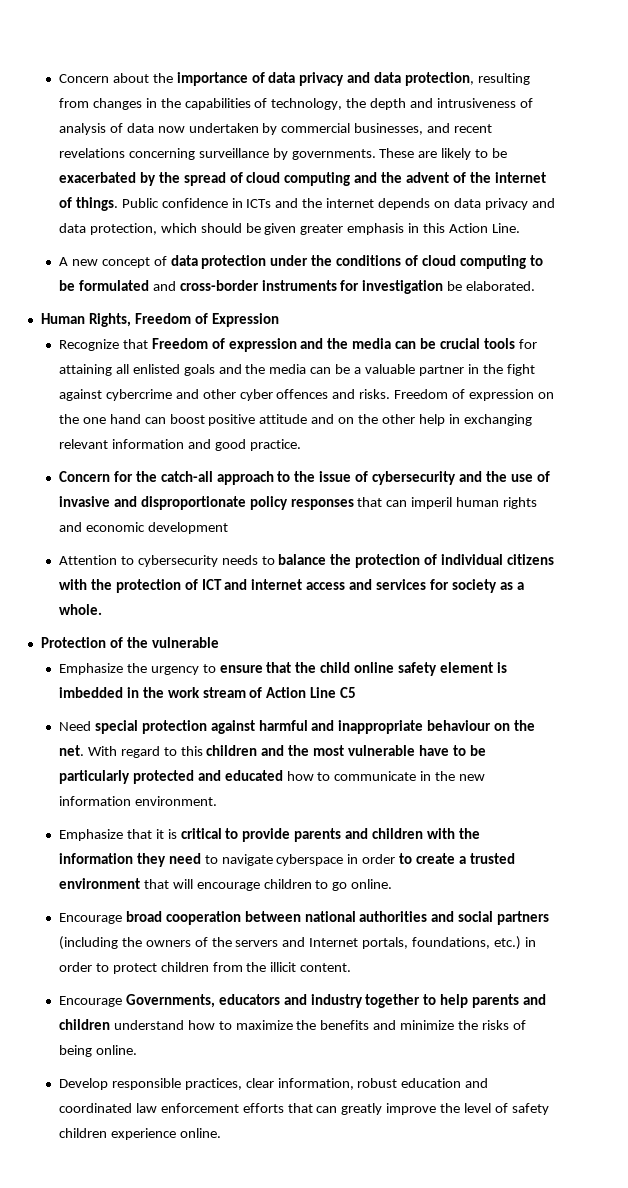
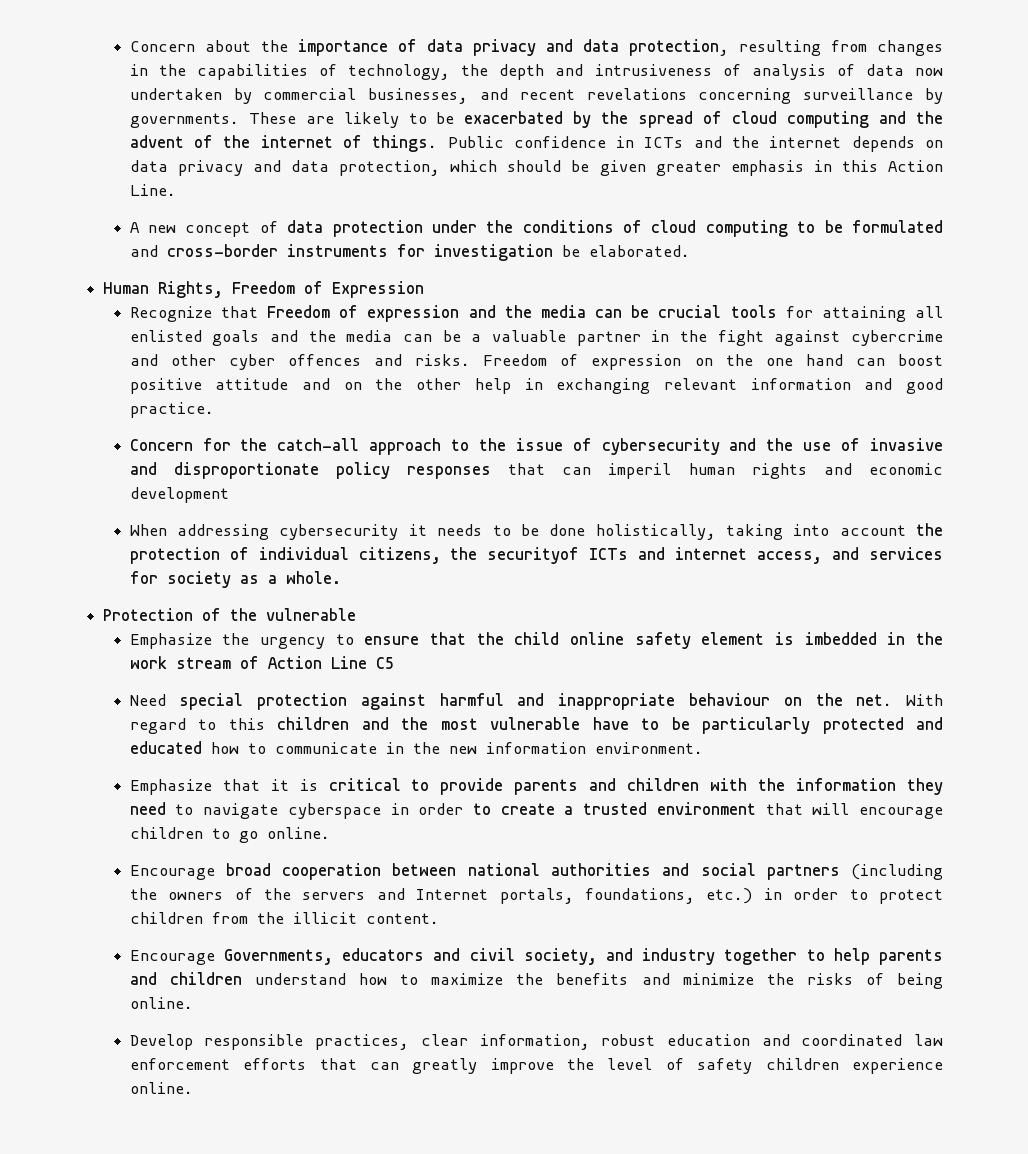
- Attention to cybersecurity needs to balance the protection of individual citizens with the protection of ICT and internet access and services for society as a whole.
+ When addressing cybersecurity it needs to be done holistically, taking into account the protection of individual citizens, the securityof ICTs and internet access, and services for society as a whole.
- Encourage Governments, educators and industry together to help parents and children understand how to maximize the benefits and minimize the risks of being online.
+ Encourage Governments, educators and civil society, and industry together to help parents and children understand how to maximize the benefits and minimize the risks of being online.

